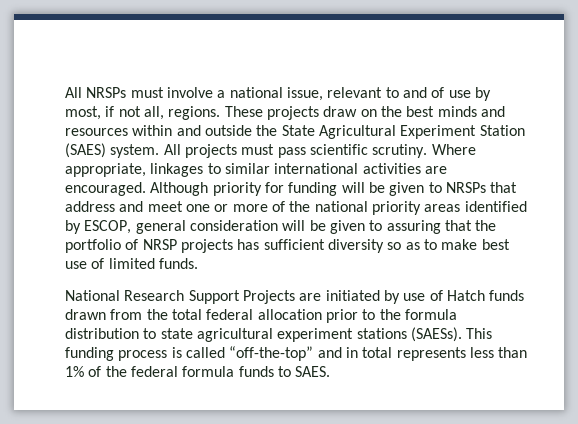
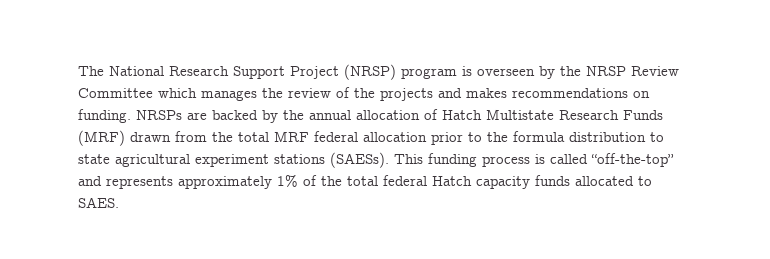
- All NRSPs must involve a national issue, relevant to and of use by most, if not all, regions. These projects draw on the best minds and resources within and outside the State Agricultural Experiment Station (SAES) system. All projects must pass scientific scrutiny. Where appropriate, linkages to similar international activities are encouraged. Although priority for funding will be given to NRSPs that address and meet one or more of the national priority areas identified by ESCOP, general consideration will be given to assuring that the portfolio of NRSP projects has sufficient diversity so as to make best use of limited funds.
- National Research Support Projects are initiated by use of Hatch funds drawn from the total federal allocation prior to the formula distribution to state agricultural experiment stations (SAESs).
+ The National Research Support Project (NRSP) program is overseen by the NRSP Review Committee which manages the review of the projects and makes recommendations on funding. NRSPs are backed by the annual allocation of Hatch Multistate Research Funds (MRF) drawn from the total MRF federal allocation prior to the formula distribution to state agricultural experiment stations (SAESs).
- This funding process is called “off-the-top” and in total represents less than 1% of the federal formula funds to SAES.
+ This funding process is called “off-the-top” and represents approximately 1% of the total federal Hatch capacity funds allocated to SAES.

